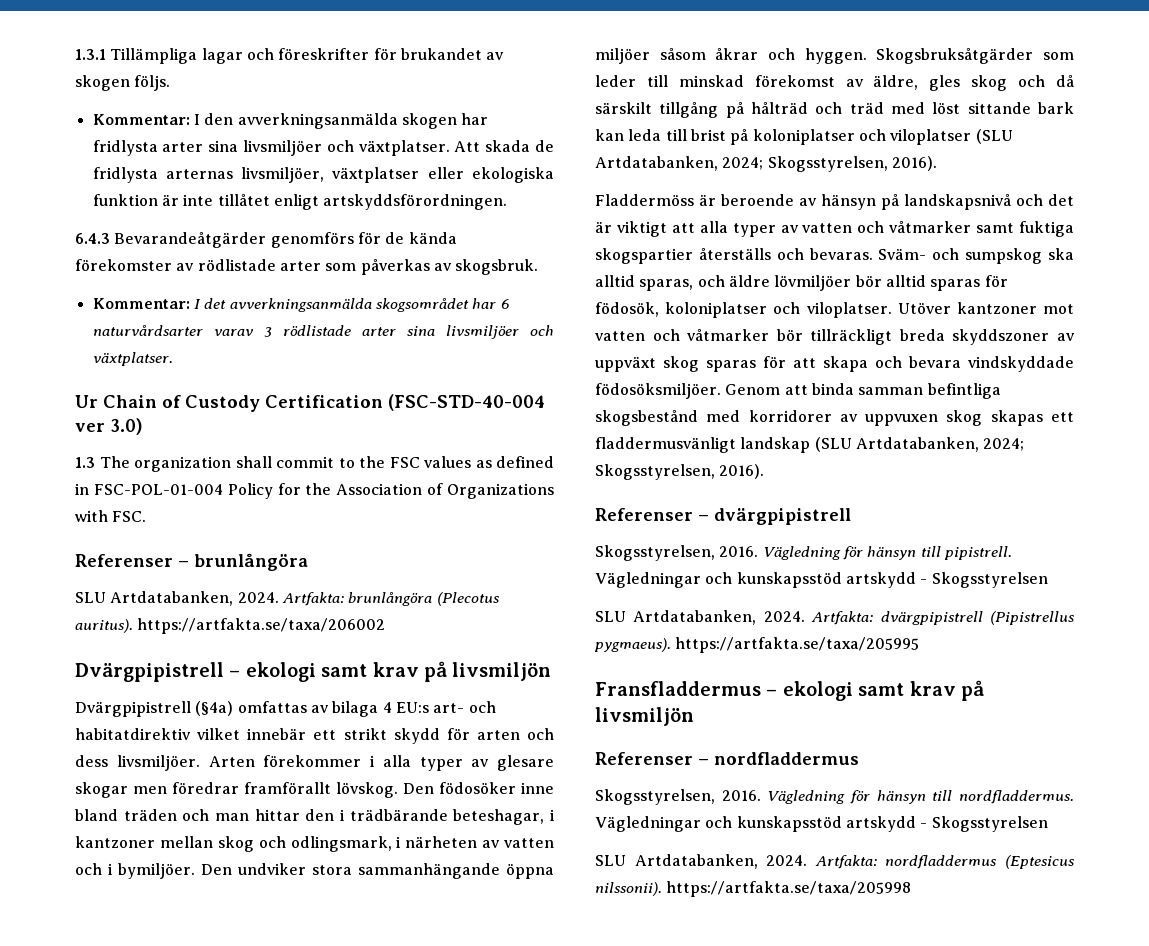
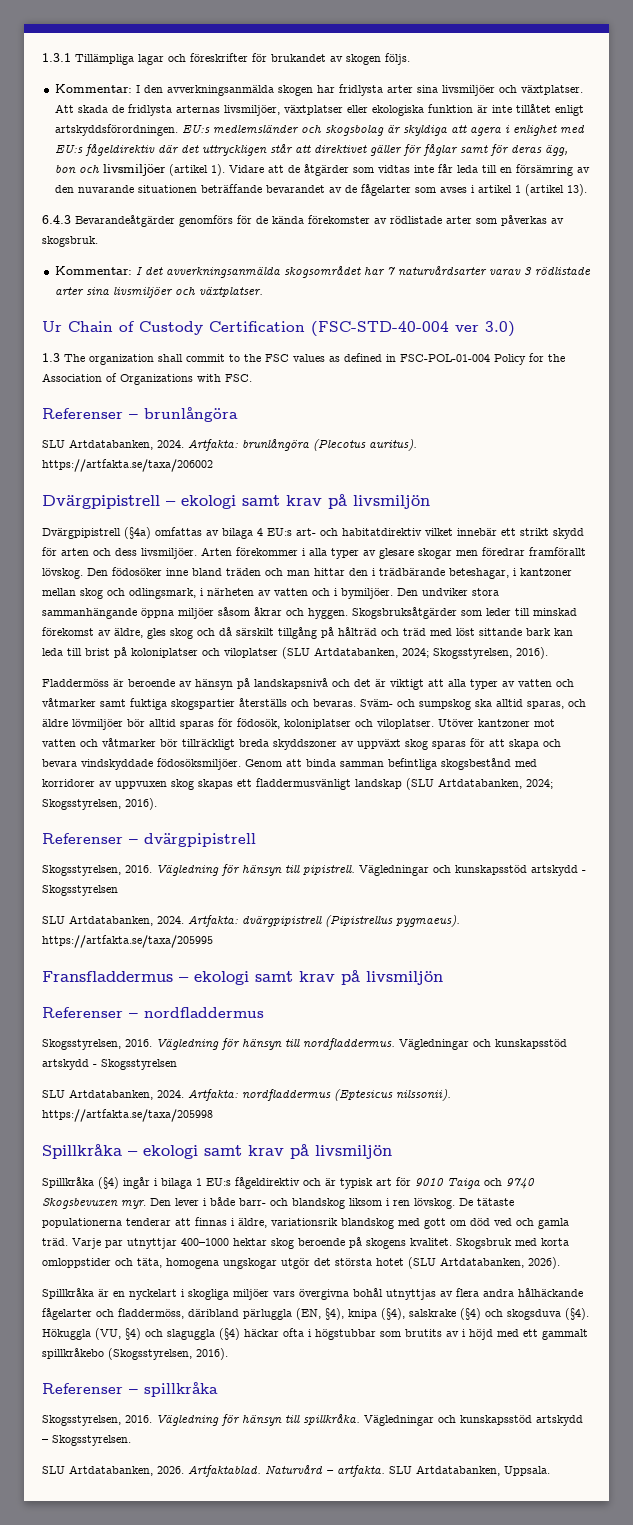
+ EU:s medlemsländer och skogsbolag är skyldiga att agera i enlighet med EU:s fågeldirektiv där det uttryckligen står att direktivet gäller för fåglar samt för deras ägg, bon och livsmiljöer (artikel 1). Vidare att de åtgärder som vidtas inte får leda till en försämring av den nuvarande situationen beträffande bevarandet av de fågelarter som avses i artikel 1 (artikel 13).
- Kommentar: I det avverkningsanmälda skogsområdet har 6 naturvårdsarter varav 3 rödlistade arter sina livsmiljöer och växtplatser.
+ Kommentar: I det avverkningsanmälda skogsområdet har 7 naturvårdsarter varav 3 rödlistade arter sina livsmiljöer och växtplatser.
+ Spillkråka – ekologi samt krav på livsmiljön
+ Spillkråka (§4) ingår i bilaga 1 EU:s fågeldirektiv och är typisk art för 9010 Taiga och 9740 Skogsbevuxen myr. Den lever i både barr- och blandskog liksom i ren lövskog. De tätaste populationerna tenderar att finnas i äldre, variationsrik blandskog med gott om död ved och gamla träd. Varje par utnyttjar 400–1000 hektar skog beroende på skogens kvalitet. Skogsbruk med korta omloppstider och täta, homogena ungskogar utgör det största hotet (SLU Artdatabanken, 2026).
+ Spillkråka är en nyckelart i skogliga miljöer vars övergivna bohål utnyttjas av flera andra hålhäckande fågelarter och fladdermöss, däribland pärluggla (EN, §4), knipa (§4), salskrake (§4) och skogsduva (§4). Hökuggla (VU, §4) och slaguggla (§4) häckar ofta i högstubbar som brutits av i höjd med ett gammalt spillkråkebo (Skogsstyrelsen, 2016).
+ Referenser – spillkråka
+ Skogsstyrelsen, 2016. Vägledning för hänsyn till spillkråka. Vägledningar och kunskapsstöd artskydd – Skogsstyrelsen.
+ SLU Artdatabanken, 2026. Artfaktablad. Naturvård – artfakta. SLU Artdatabanken, Uppsala.

